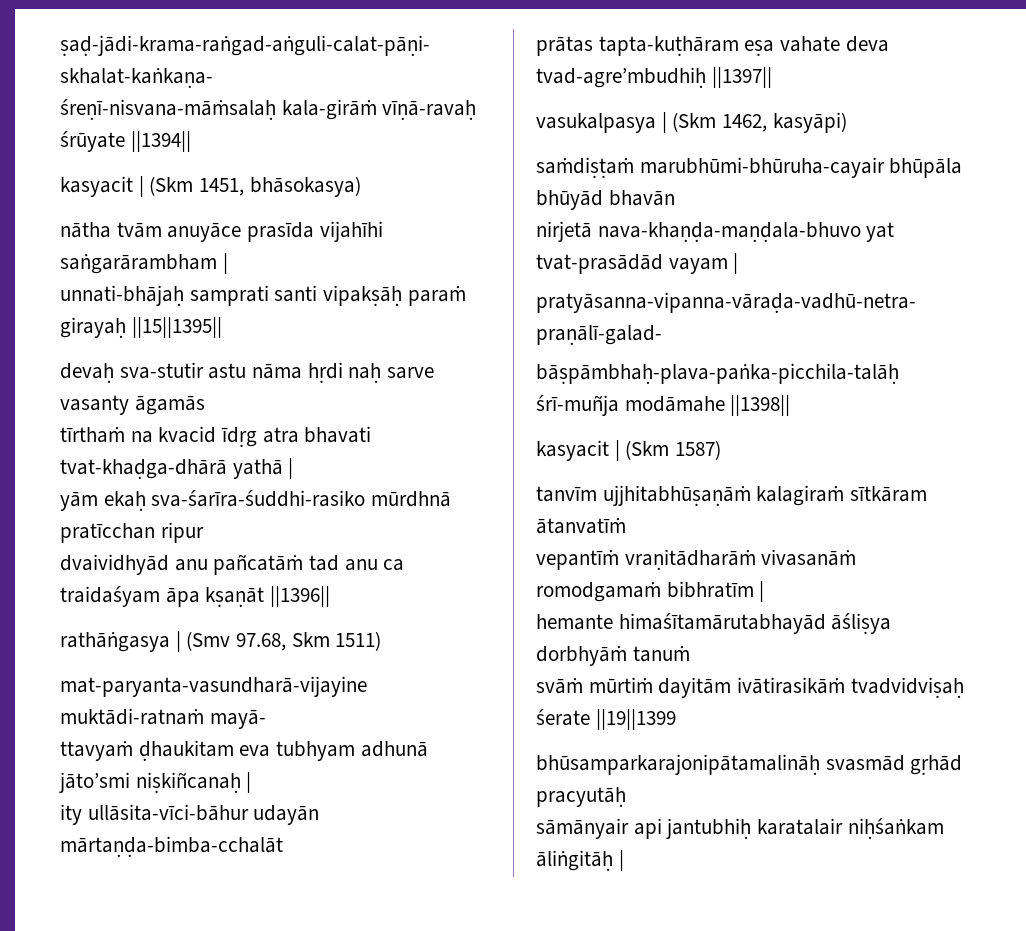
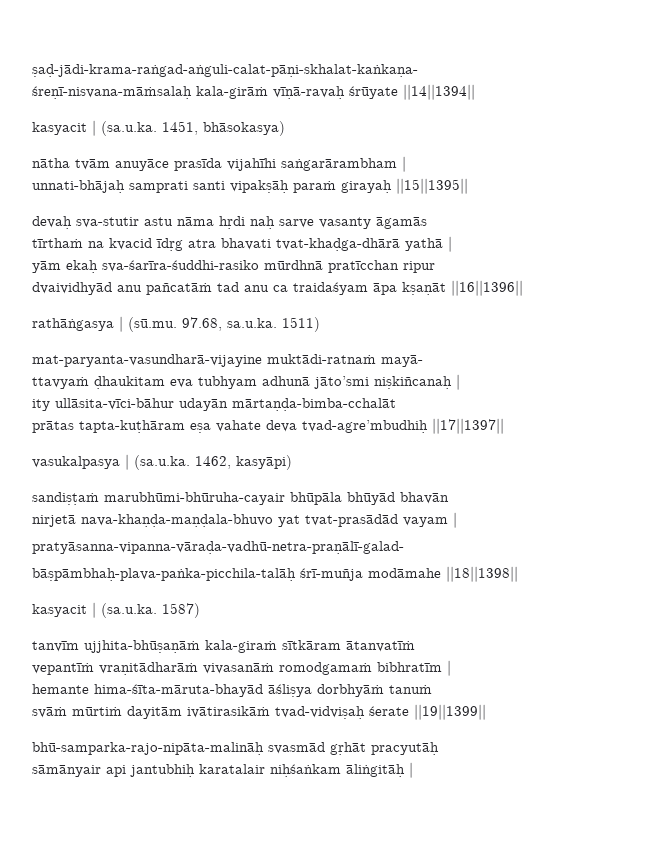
- śreṇī-nisvana-māṁsalaḥ kala-girāṁ vīṇā-ravaḥ śrūyate ||1394||
- kasyacit | (Skm 1451, bhāsokasya)
+ śreṇī-nisvana-māṁsalaḥ kala-girāṁ vīṇā-ravaḥ śrūyate ||14||1394||
+ kasyacit | (sa.u.ka. 1451, bhāsokasya)
- dvaividhyād anu pañcatāṁ tad anu ca traidaśyam āpa kṣaṇāt ||1396||
+ dvaividhyād anu pañcatāṁ tad anu ca traidaśyam āpa kṣaṇāt ||16||1396||
- rathāṅgasya | (Smv 97.68, Skm 1511)
+ rathāṅgasya | (sū.mu. 97.68, sa.u.ka. 1511)
- prātas tapta-kuṭhāram eṣa vahate deva tvad-agre’mbudhiḥ ||1397||
+ prātas tapta-kuṭhāram eṣa vahate deva tvad-agre’mbudhiḥ ||17||1397||
- vasukalpasya | (Skm 1462, kasyāpi)
+ vasukalpasya | (sa.u.ka. 1462, kasyāpi)
- saṁdiṣṭaṁ marubhūmi-bhūruha-cayair bhūpāla bhūyād bhavān
+ sandiṣṭaṁ marubhūmi-bhūruha-cayair bhūpāla bhūyād bhavān
- bāṣpāmbhaḥ-plava-paṅka-picchila-talāḥ śrī-muñja modāmahe ||1398||
- kasyacit | (Skm 1587)
+ bāṣpāmbhaḥ-plava-paṅka-picchila-talāḥ śrī-muñja modāmahe ||18||1398||
+ kasyacit | (sa.u.ka. 1587)
- tanvīm ujjhitabhūṣaṇāṁ kalagiraṁ sītkāram ātanvatīṁ
+ tanvīm ujjhita-bhūṣaṇāṁ kala-giraṁ sītkāram ātanvatīṁ
- hemante himaśītamārutabhayād āśliṣya dorbhyāṁ tanuṁ
+ hemante hima-śīta-māruta-bhayād āśliṣya dorbhyāṁ tanuṁ
- svāṁ mūrtiṁ dayitām ivātirasikāṁ tvadvidviṣaḥ śerate ||19||1399
- bhūsamparkarajonipātamalināḥ svasmād gṛhād pracyutāḥ
+ svāṁ mūrtiṁ dayitām ivātirasikāṁ tvad-vidviṣaḥ śerate ||19||1399||
+ bhū-samparka-rajo-nipāta-malināḥ svasmād gṛhāt pracyutāḥ

